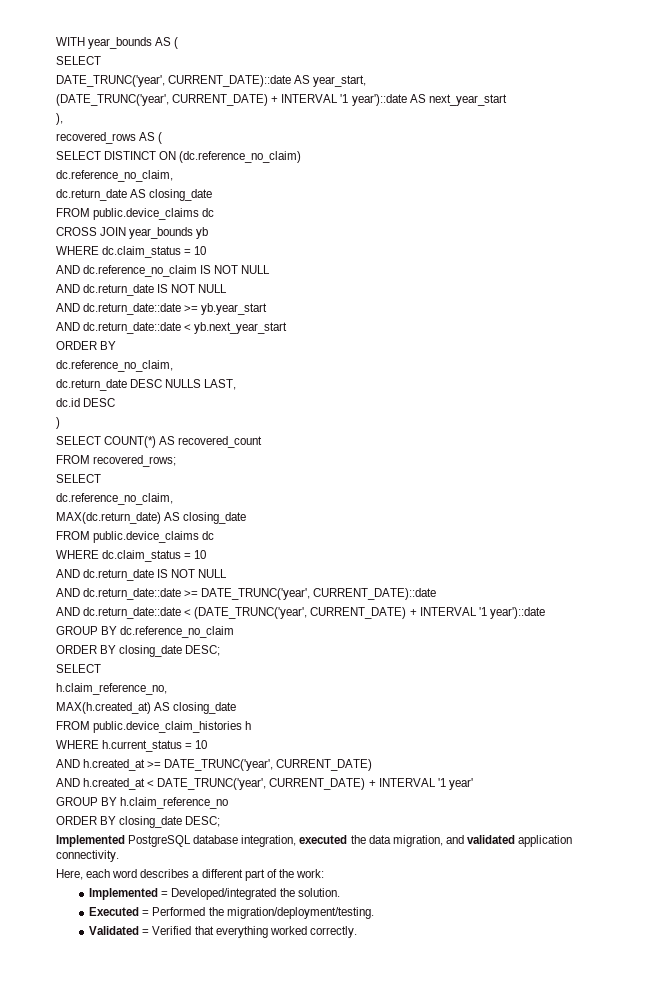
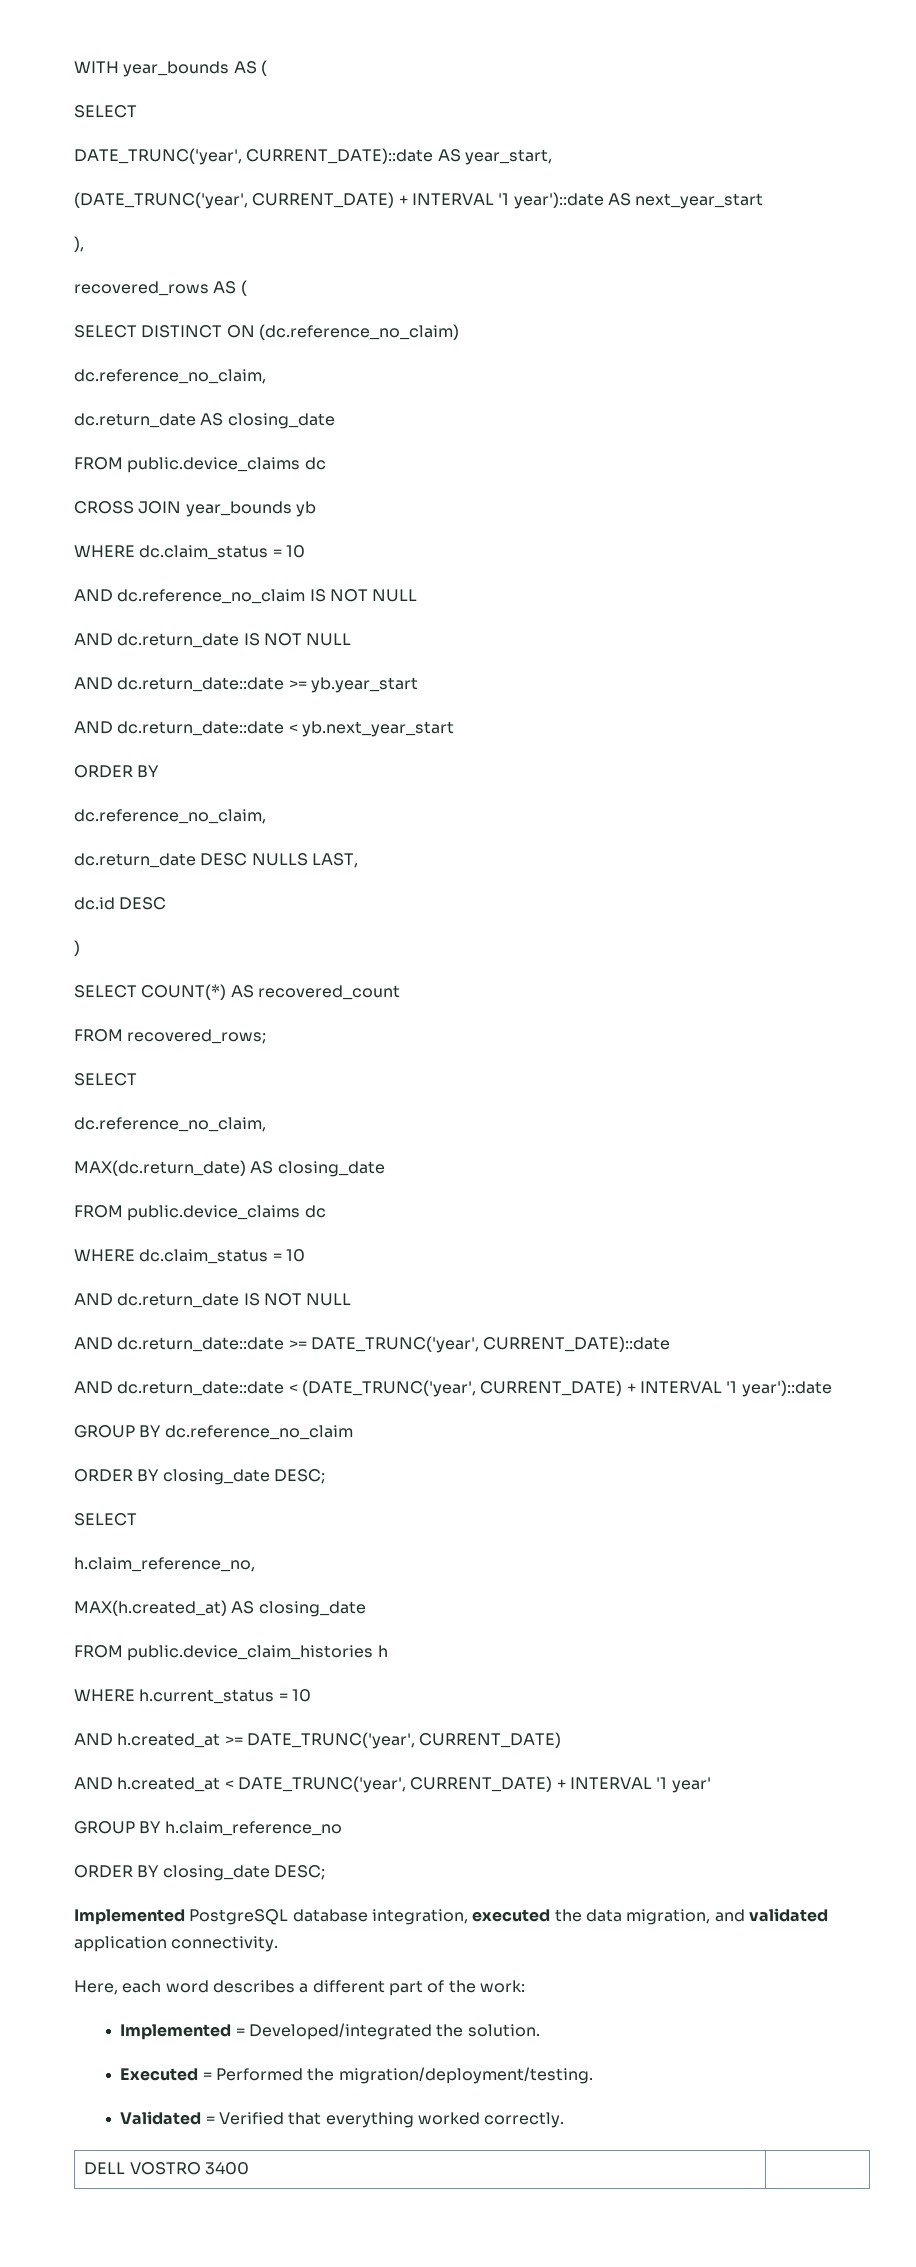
+ DELL VOSTRO 3400 |

